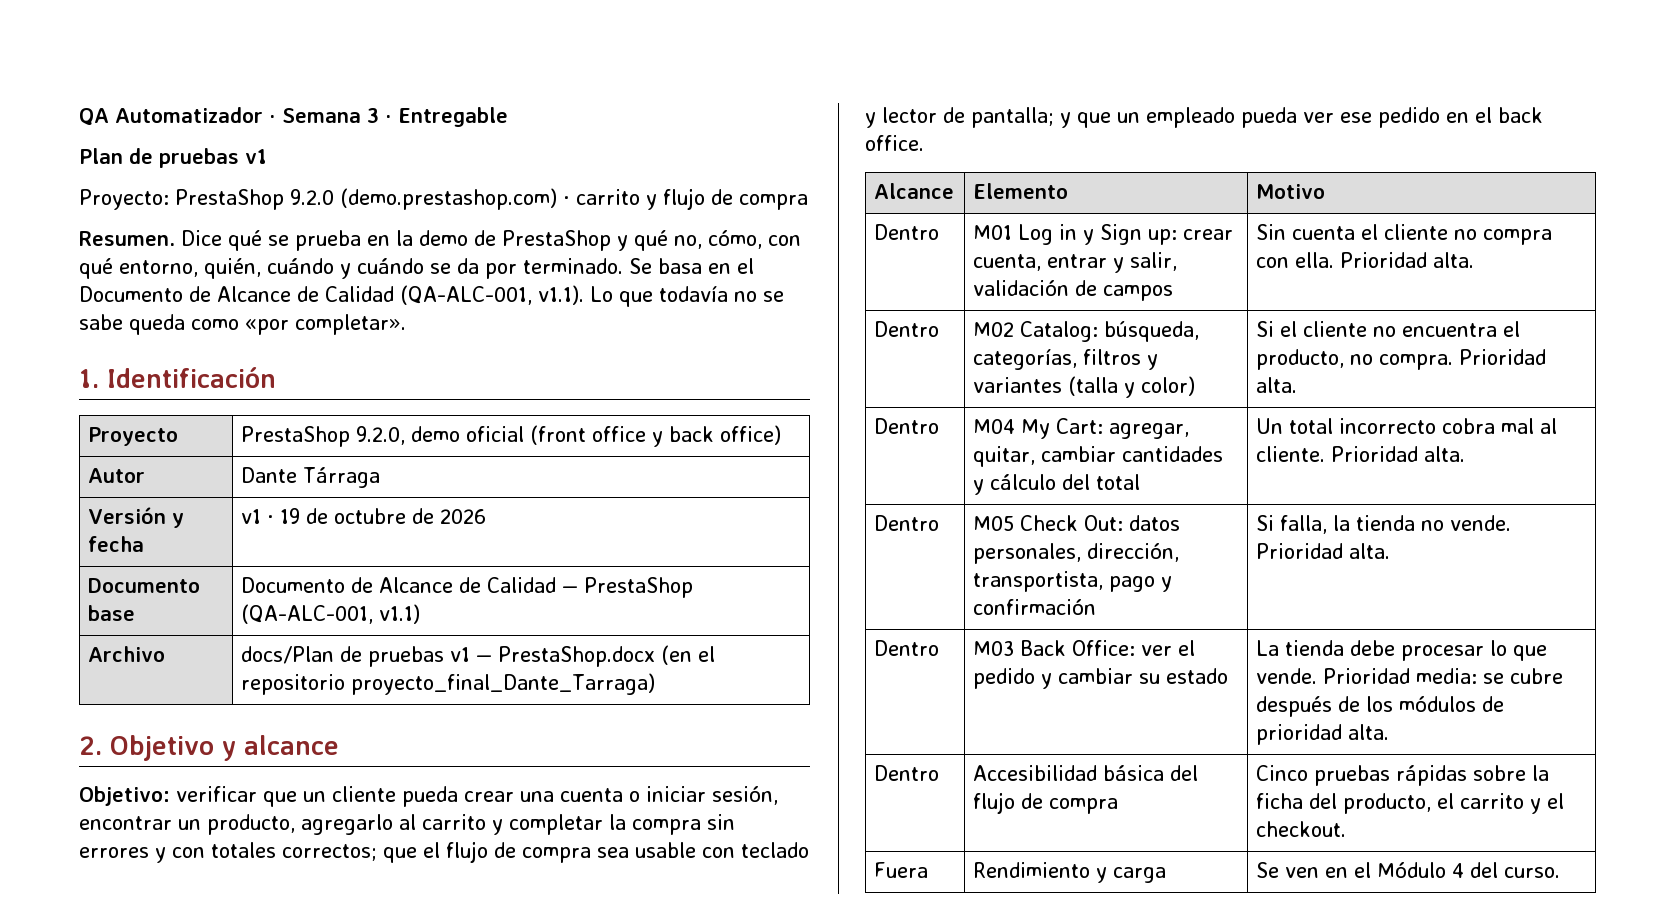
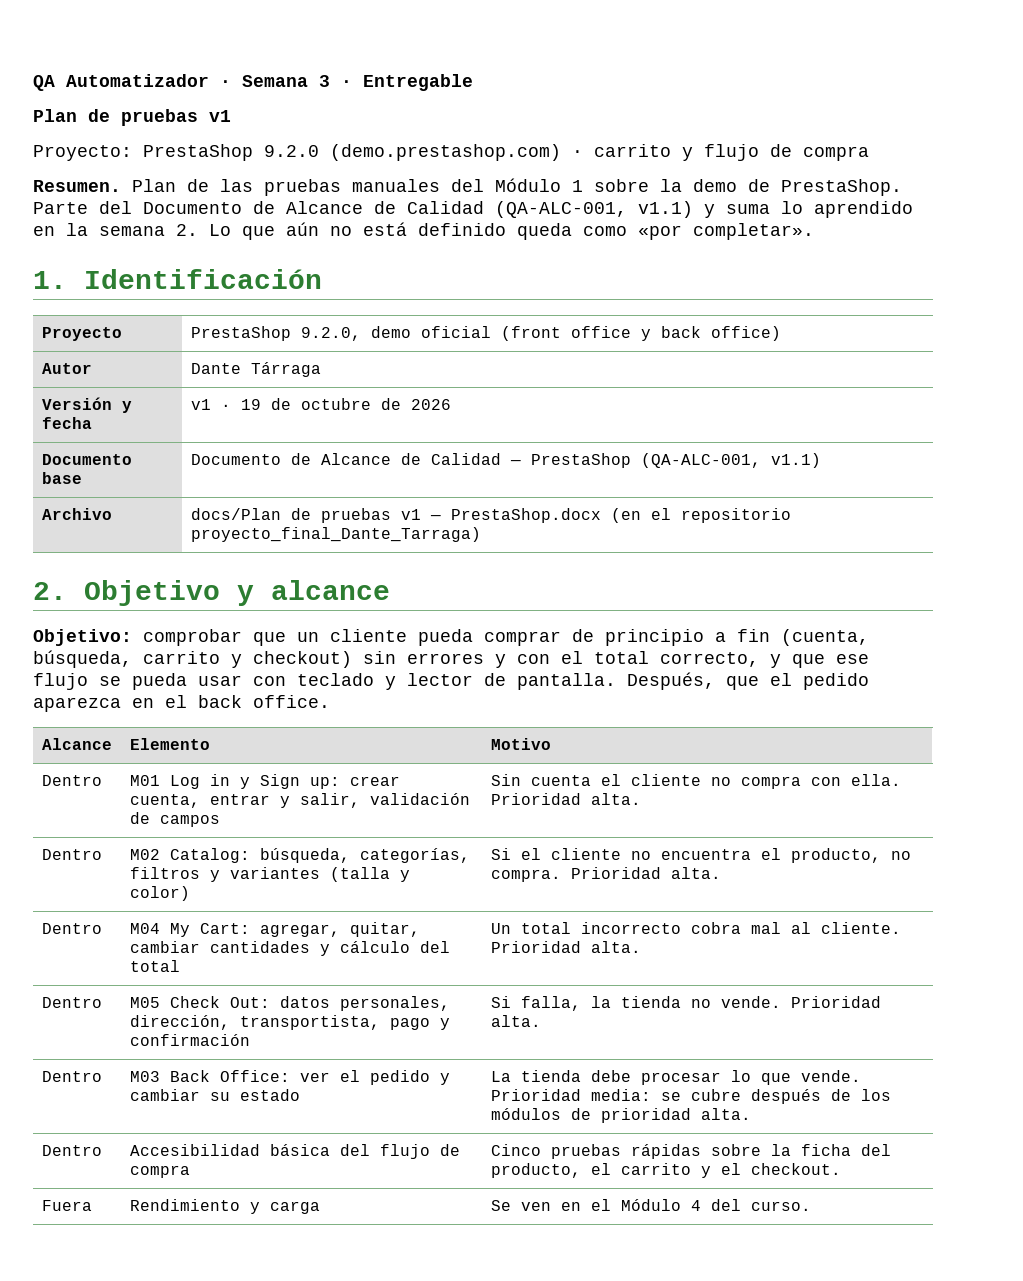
- Dice qué se prueba en la demo de PrestaShop y qué no, cómo, con qué entorno, quién, cuándo y cuándo se da por terminado. Se basa en el Documento de Alcance de Calidad (QA-ALC-001, v1.1). Lo que todavía no se sabe queda como «por completar».
+ Plan de las pruebas manuales del Módulo 1 sobre la demo de PrestaShop. Parte del Documento de Alcance de Calidad (QA-ALC-001, v1.1) y suma lo aprendido en la semana 2. Lo que aún no está definido queda como «por completar».
- Objetivo: verificar que un cliente pueda crear una cuenta o iniciar sesión, encontrar un producto, agregarlo al carrito y completar la compra sin errores y con totales correctos; que el flujo de compra sea usable con teclado y lector de pantalla; y que un empleado pueda ver ese pedido en el back office.
+ Objetivo: comprobar que un cliente pueda comprar de principio a fin (cuenta, búsqueda, carrito y checkout) sin errores y con el total correcto, y que ese flujo se pueda usar con teclado y lector de pantalla. Después, que el pedido aparezca en el back office.

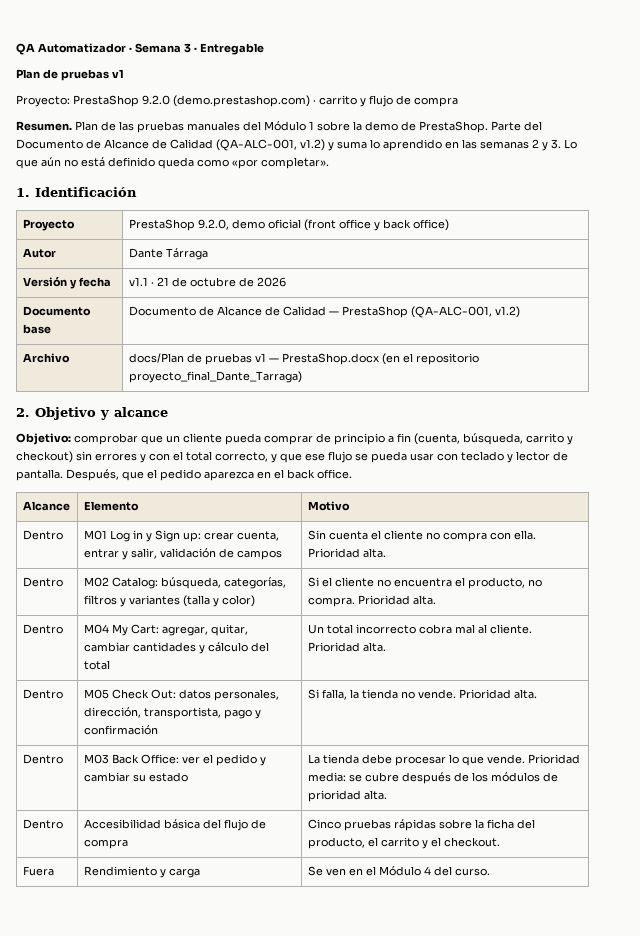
- Parte del Documento de Alcance de Calidad (QA-ALC-001, v1.1) y suma lo aprendido en la semana 2. Lo que aún no está definido queda como «por completar».
+ Parte del Documento de Alcance de Calidad (QA-ALC-001, v1.2) y suma lo aprendido en las semanas 2 y 3. Lo que aún no está definido queda como «por completar».
- Versión y fecha | v1 · 19 de octubre de 2026
+ Versión y fecha | v1.1 · 21 de octubre de 2026
- Documento base | Documento de Alcance de Calidad — PrestaShop (QA-ALC-001, v1.1)
+ Documento base | Documento de Alcance de Calidad — PrestaShop (QA-ALC-001, v1.2)

